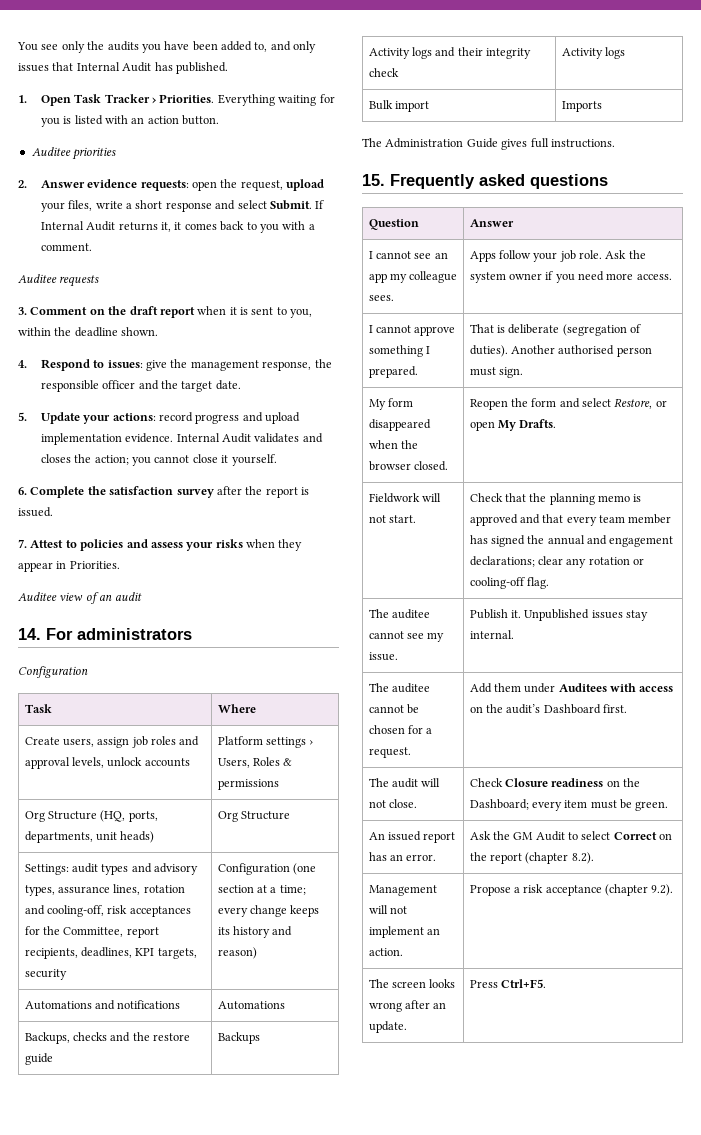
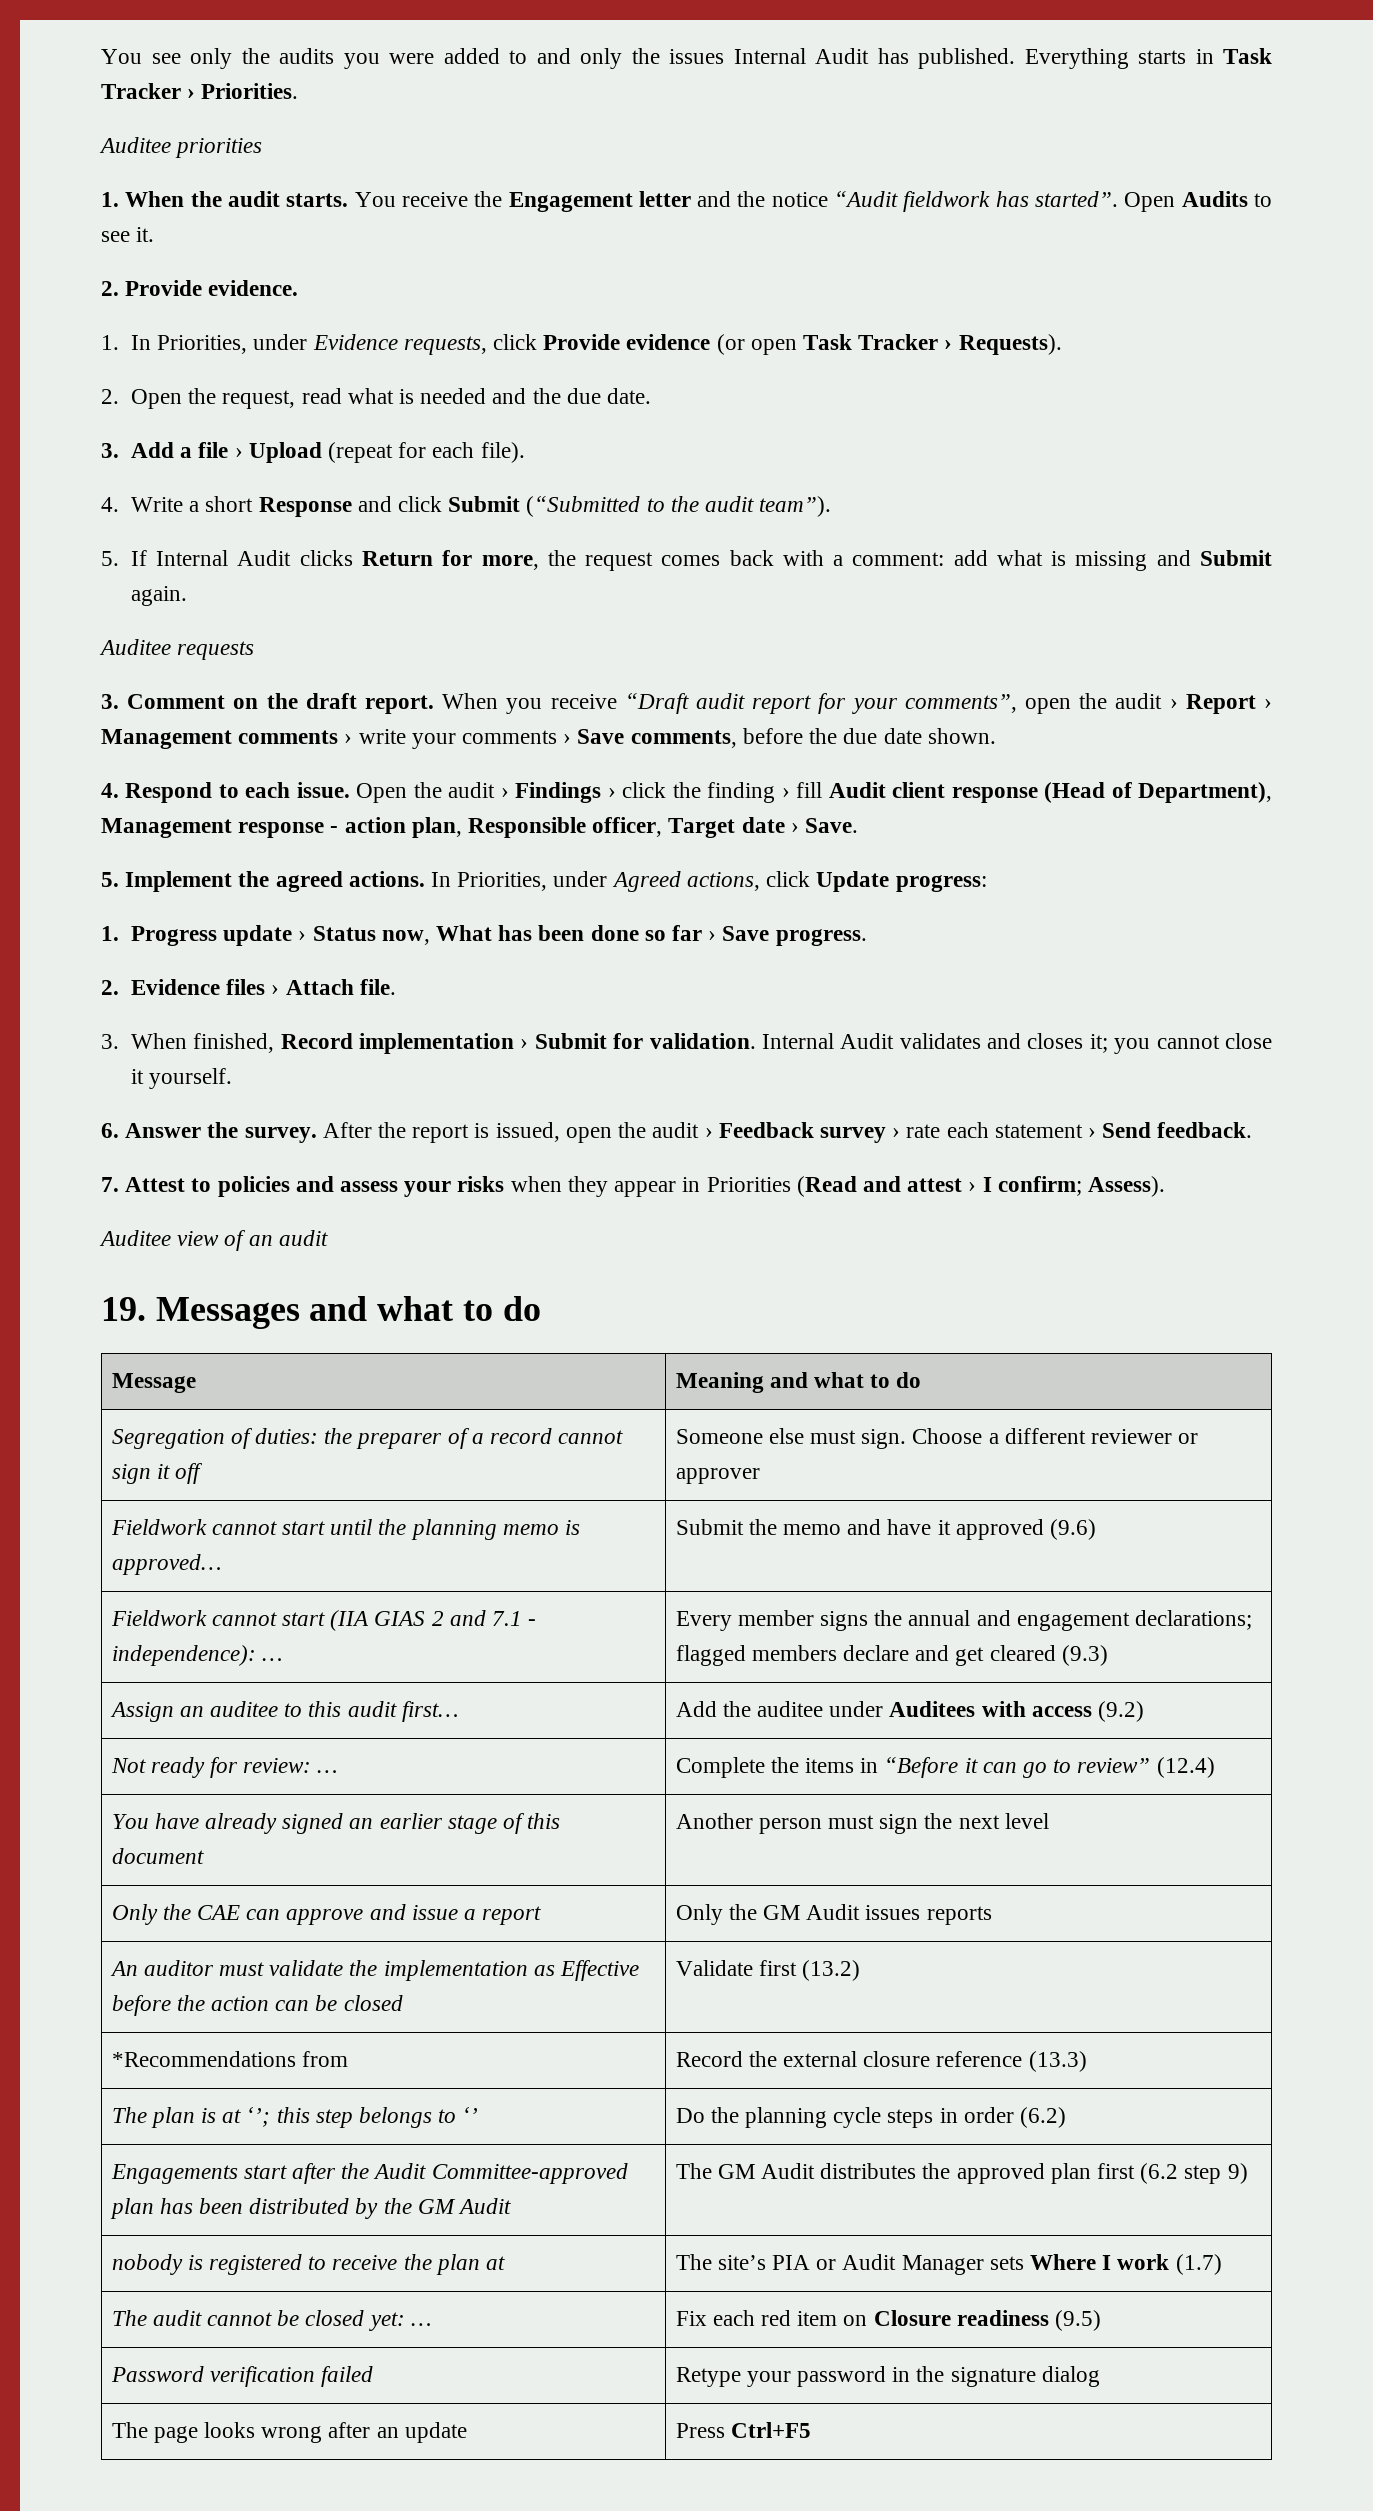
- You see only the audits you have been added to, and only issues that Internal Audit has published.
- 1. Open Task Tracker › Priorities. Everything waiting for you is listed with an action button.
+ You see only the audits you were added to and only the issues Internal Audit has published. Everything starts in Task Tracker › Priorities.
  Auditee priorities
- 2. Answer evidence requests: open the request, upload your files, write a short response and select Submit. If Internal Audit returns it, it comes back to you with a comment.
+ 1. When the audit starts. You receive the Engagement letter and the notice “Audit fieldwork has started”. Open Audits to see it.
+ 2. Provide evidence.
+ 1. In Priorities, under Evidence requests, click Provide evidence (or open Task Tracker › Requests).
+ 2. Open the request, read what is needed and the due date.
+ 3. Add a file › Upload (repeat for each file).
+ 4. Write a short Response and click Submit (“Submitted to the audit team”).
+ 5. If Internal Audit clicks Return for more, the request comes back with a comment: add what is missing and Submit again.
- 3. Comment on the draft report when it is sent to you, within the deadline shown.
- 4. Respond to issues: give the management response, the responsible officer and the target date.
- 5. Update your actions: record progress and upload implementation evidence.
+ 3. Comment on the draft report. When you receive “Draft audit report for your comments”, open the audit › Report › Management comments › write your comments › Save comments, before the due date shown.
+ 4. Respond to each issue. Open the audit › Findings › click the finding › fill Audit client response (Head of Department), Management response - action plan, Responsible officer, Target date › Save.
+ 5. Implement the agreed actions. In Priorities, under Agreed actions, click Update progress:
+ 1. Progress update › Status now, What has been done so far › Save progress.
+ 2. Evidence files › Attach file.
+ 3. When finished, Record implementation › Submit for validation.
- Internal Audit validates and closes the action; you cannot close it yourself.
+ Internal Audit validates and closes it; you cannot close it yourself.
- 6. Complete the satisfaction survey after the report is issued.
+ 6. Answer the survey. After the report is issued, open the audit › Feedback survey › rate each statement › Send feedback.
- 7. Attest to policies and assess your risks when they appear in Priorities.
+ 7. Attest to policies and assess your risks when they appear in Priorities (Read and attest › I confirm; Assess).
- 14. For administrators
- Configuration
- Task | Where
- Create users, assign job roles and approval levels, unlock accounts | Platform settings › Users, Roles & permissions
- Org Structure (HQ, ports, departments, unit heads) | Org Structure
- Settings: audit types and advisory types, assurance lines, rotation and cooling-off, risk acceptances for the Committee, report recipients, deadlines, KPI targets, security | Configuration (one section at a time; every change keeps its history and reason)
- Automations and notifications | Automations
- Backups, checks and the restore guide | Backups
- Activity logs and their integrity check | Activity logs
- Bulk import | Imports
- The Administration Guide gives full instructions.
- 15. Frequently asked questions
- Question | Answer
- I cannot see an app my colleague sees. | Apps follow your job role. Ask the system owner if you need more access.
- I cannot approve something I prepared. | That is deliberate (segregation of duties). Another authorised person must sign.
- My form disappeared when the browser closed. | Reopen the form and select Restore, or open My Drafts.
- Fieldwork will not start. | Check that the planning memo is approved and that every team member has signed the annual and engagement declarations; clear any rotation or cooling-off flag.
- The auditee cannot see my issue. | Publish it. Unpublished issues stay internal.
- The auditee cannot be chosen for a request. | Add them under Auditees with access on the audit’s Dashboard first.
- The audit will not close. | Check Closure readiness on the Dashboard; every item must be green.
- An issued report has an error. | Ask the GM Audit to select Correct on the report (chapter 8.2).
- Management will not implement an action. | Propose a risk acceptance (chapter 9.2).
- The screen looks wrong after an update. | Press Ctrl+F5.
+ 19. Messages and what to do
+ Message | Meaning and what to do
+ Segregation of duties: the preparer of a record cannot sign it off | Someone else must sign. Choose a different reviewer or approver
+ Fieldwork cannot start until the planning memo is approved… | Submit the memo and have it approved (9.6)
+ Fieldwork cannot start (IIA GIAS 2 and 7.1 - independence): … | Every member signs the annual and engagement declarations; flagged members declare and get cleared (9.3)
+ Assign an auditee to this audit first… | Add the auditee under Auditees with access (9.2)
+ Not ready for review: … | Complete the items in “Before it can go to review” (12.4)
+ You have already signed an earlier stage of this document | Another person must sign the next level
+ Only the CAE can approve and issue a report | Only the GM Audit issues reports
+ An auditor must validate the implementation as Effective before the action can be closed | Validate first (13.2)
+ *Recommendations from | Record the external closure reference (13.3)
+ The plan is at ‘’; this step belongs to ‘’ | Do the planning cycle steps in order (6.2)
+ Engagements start after the Audit Committee-approved plan has been distributed by the GM Audit | The GM Audit distributes the approved plan first (6.2 step 9)
+ nobody is registered to receive the plan at | The site’s PIA or Audit Manager sets Where I work (1.7)
+ The audit cannot be closed yet: … | Fix each red item on Closure readiness (9.5)
+ Password verification failed | Retype your password in the signature dialog
+ The page looks wrong after an update | Press Ctrl+F5

